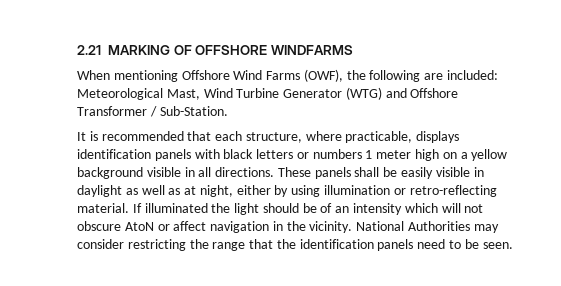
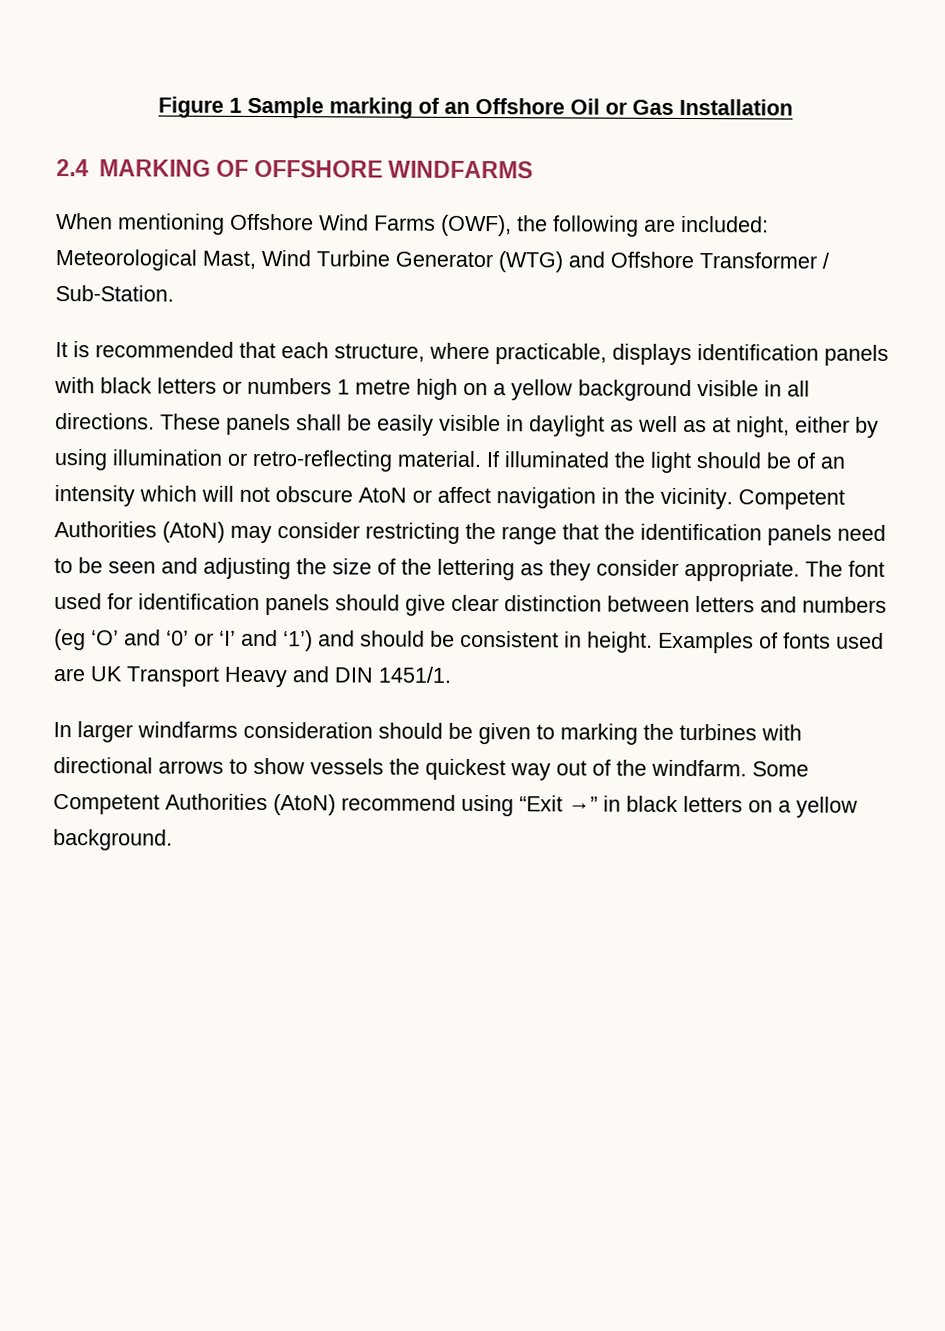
- 2.21 MARKING OF OFFSHORE WINDFARMS
+ Figure 1 Sample marking of an Offshore Oil or Gas Installation
+ 2.4 MARKING OF OFFSHORE WINDFARMS
- It is recommended that each structure, where practicable, displays identification panels with black letters or numbers 1 meter high on a yellow background visible in all directions.
+ It is recommended that each structure, where practicable, displays identification panels with black letters or numbers 1 metre high on a yellow background visible in all directions.
- National Authorities may consider restricting the range that the identification panels need to be seen.
+ Competent Authorities (AtoN) may consider restricting the range that the identification panels need to be seen and adjusting the size of the lettering as they consider appropriate. The font used for identification panels should give clear distinction between letters and numbers (eg ‘O’ and ‘0’ or ‘I’ and ‘1’) and should be consistent in height. Examples of fonts used are UK Transport Heavy and DIN 1451/1.
+ In larger windfarms consideration should be given to marking the turbines with directional arrows to show vessels the quickest way out of the windfarm. Some Competent Authorities (AtoN) recommend using “Exit →” in black letters on a yellow background.

